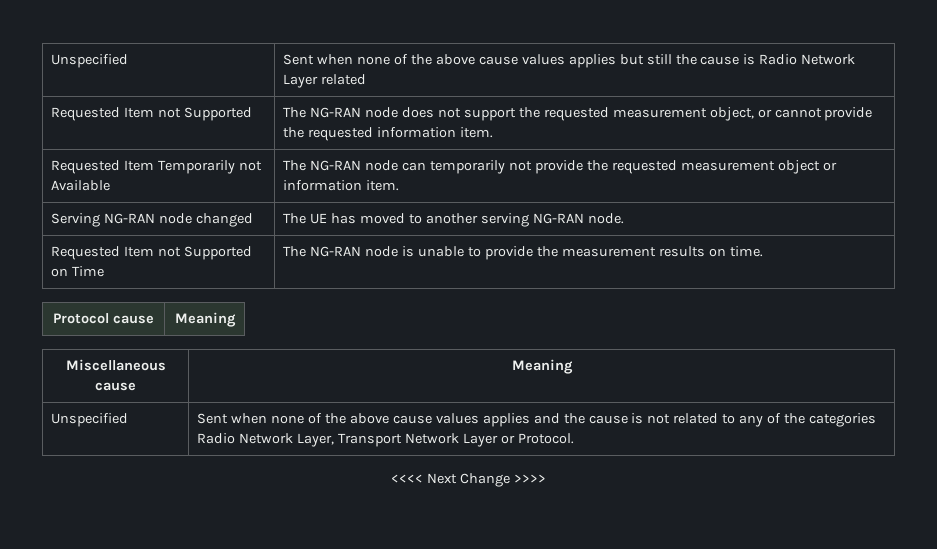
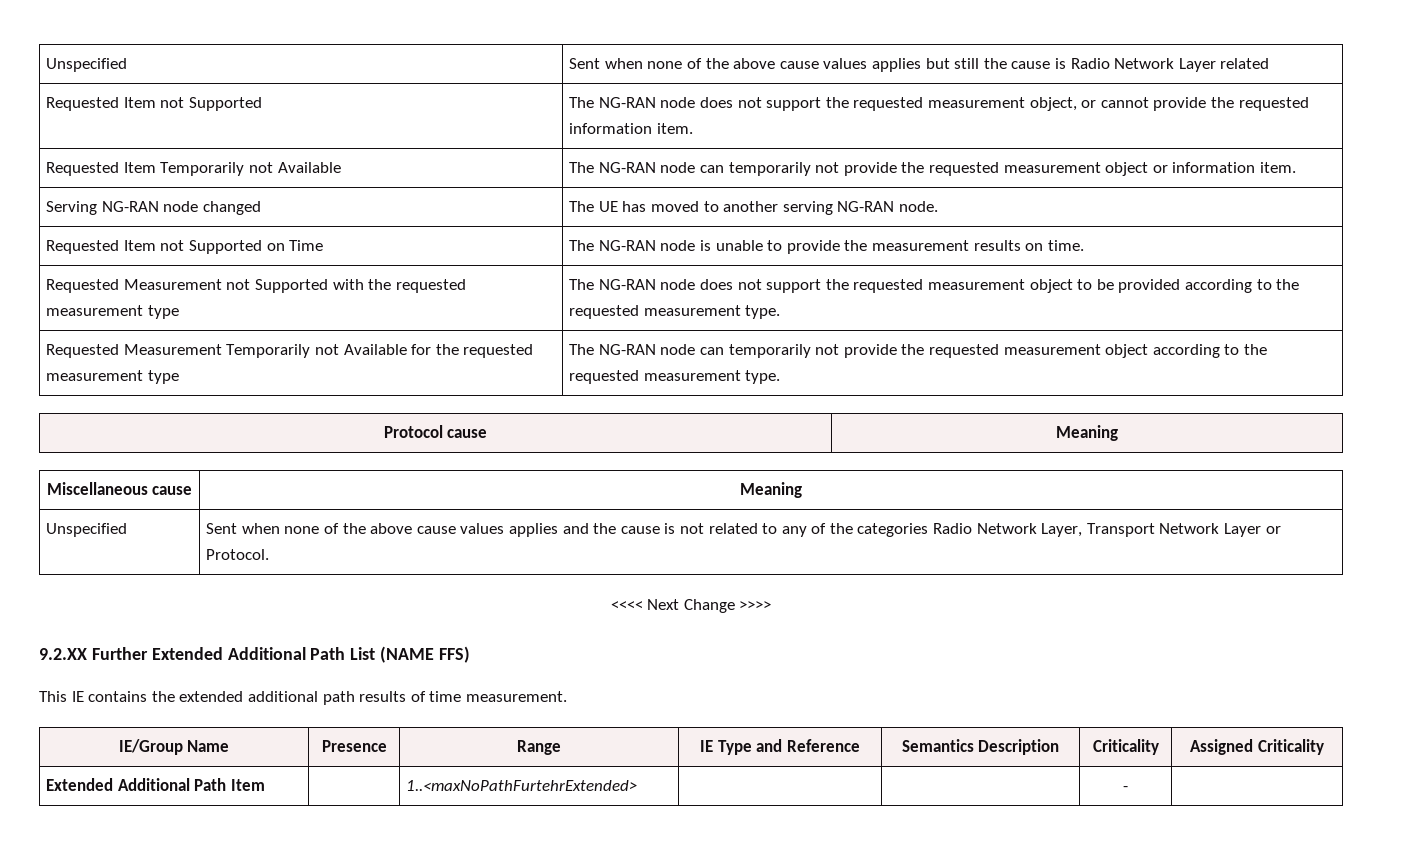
+ Requested Measurement not Supported with the requested measurement type | The NG-RAN node does not support the requested measurement object to be provided according to the requested measurement type.
+ Requested Measurement Temporarily not Available for the requested measurement type | The NG-RAN node can temporarily not provide the requested measurement object according to the requested measurement type.
+ 9.2.XX Further Extended Additional Path List (NAME FFS)
+ This IE contains the extended additional path results of time measurement.
+ IE/Group Name | Presence | Range | IE Type and Reference | Semantics Description | Criticality | Assigned Criticality
+ Extended Additional Path Item | | 1..<maxNoPathFurtehrExtended> | | | - |

